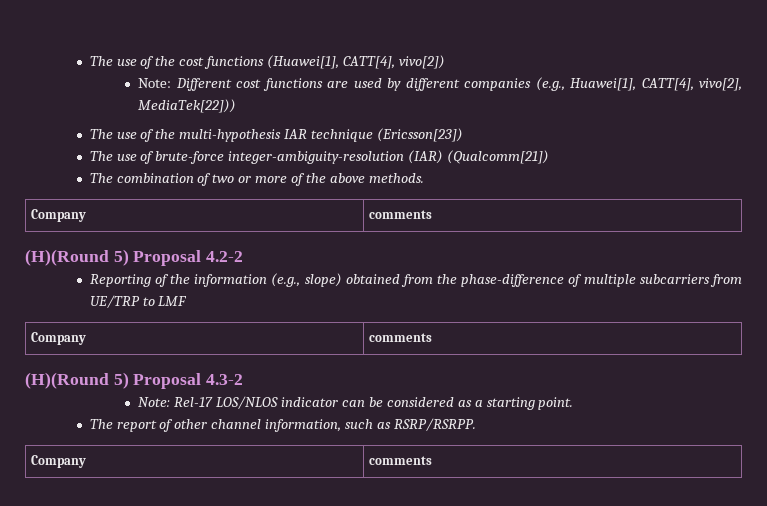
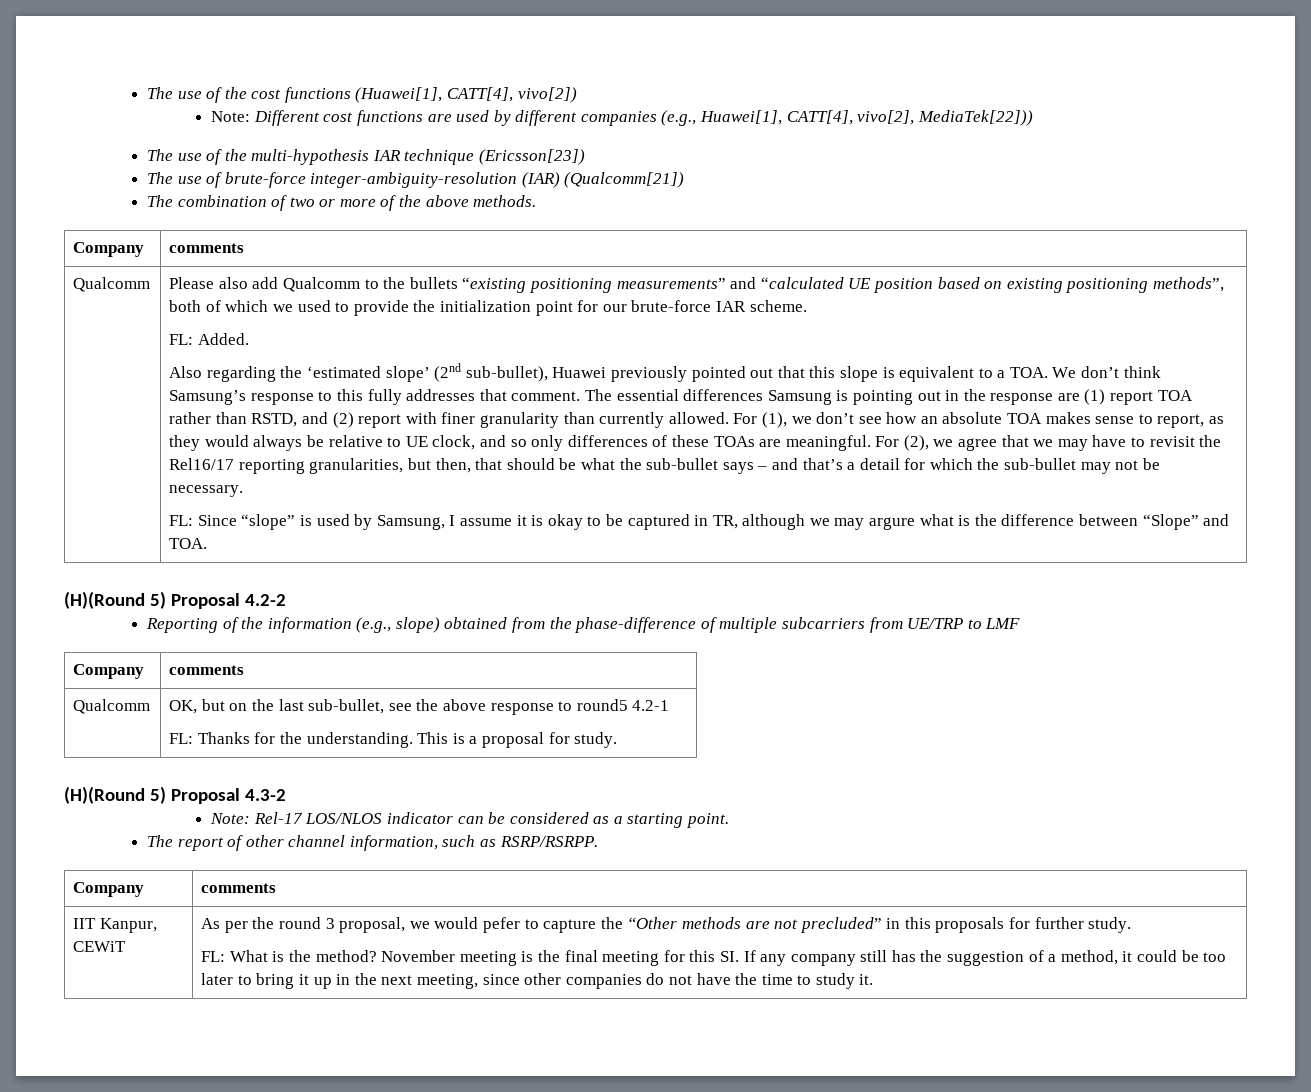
+ Qualcomm | Please also add Qualcomm to the bullets “existing positioning measurements” and “calculated UE position based on existing positioning methods”, both of which we used to provide the initialization point for our brute-force IAR scheme.
+ FL: Added.
+ Also regarding the ‘estimated slope’ (2nd sub-bullet), Huawei previously pointed out that this slope is equivalent to a TOA. We don’t think Samsung’s response to this fully addresses that comment. The essential differences Samsung is pointing out in the response are (1) report TOA rather than RSTD, and (2) report with finer granularity than currently allowed. For (1), we don’t see how an absolute TOA makes sense to report, as they would always be relative to UE clock, and so only differences of these TOAs are meaningful. For (2), we agree that we may have to revisit the Rel16/17 reporting granularities, but then, that should be what the sub-bullet says – and that’s a detail for which the sub-bullet may not be necessary.
+ FL: Since “slope” is used by Samsung, I assume it is okay to be captured in TR, although we may argure what is the difference between “Slope” and TOA.
+ Qualcomm | OK, but on the last sub-bullet, see the above response to round5 4.2-1
+ FL: Thanks for the understanding. This is a proposal for study.
+ IIT Kanpur, CEWiT | As per the round 3 proposal, we would pefer to capture the “Other methods are not precluded” in this proposals for further study.
+ FL: What is the method? November meeting is the final meeting for this SI. If any company still has the suggestion of a method, it could be too later to bring it up in the next meeting, since other companies do not have the time to study it.

